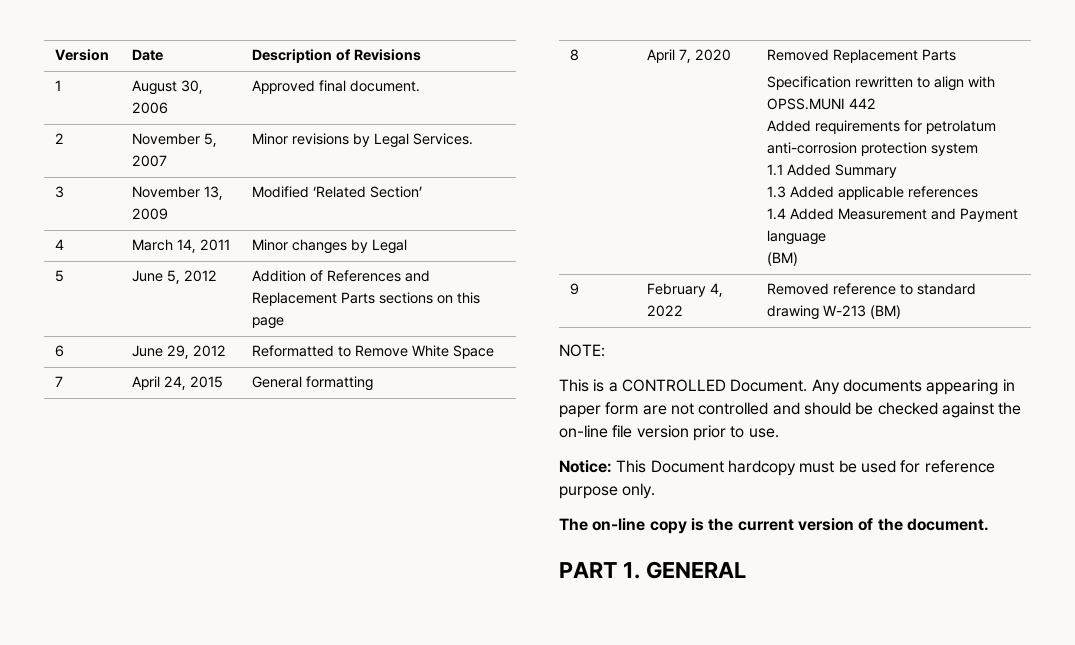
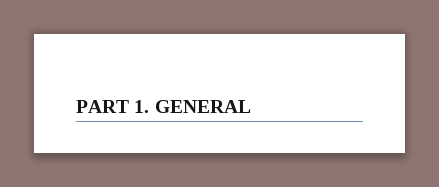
- Version | Date | Description of Revisions
- 1 | August 30, 2006 | Approved final document.
- 2 | November 5, 2007 | Minor revisions by Legal Services.
- 3 | November 13, 2009 | Modified ‘Related Section’
- 4 | March 14, 2011 | Minor changes by Legal
- 5 | June 5, 2012 | Addition of References and Replacement Parts sections on this page
- 6 | June 29, 2012 | Reformatted to Remove White Space
- 7 | April 24, 2015 | General formatting
- 8 | April 7, 2020 | Removed Replacement Parts
- Specification rewritten to align with OPSS.MUNI 442
- Added requirements for petrolatum anti-corrosion protection system
- 1.1 Added Summary
- 1.3 Added applicable references
- 1.4 Added Measurement and Payment language
- (BM)
- 9 | February 4, 2022 | Removed reference to standard drawing W-213 (BM)
- NOTE:
- This is a CONTROLLED Document. Any documents appearing in paper form are not controlled and should be checked against the on-line file version prior to use.
- Notice: This Document hardcopy must be used for reference purpose only.
- The on-line copy is the current version of the document.

